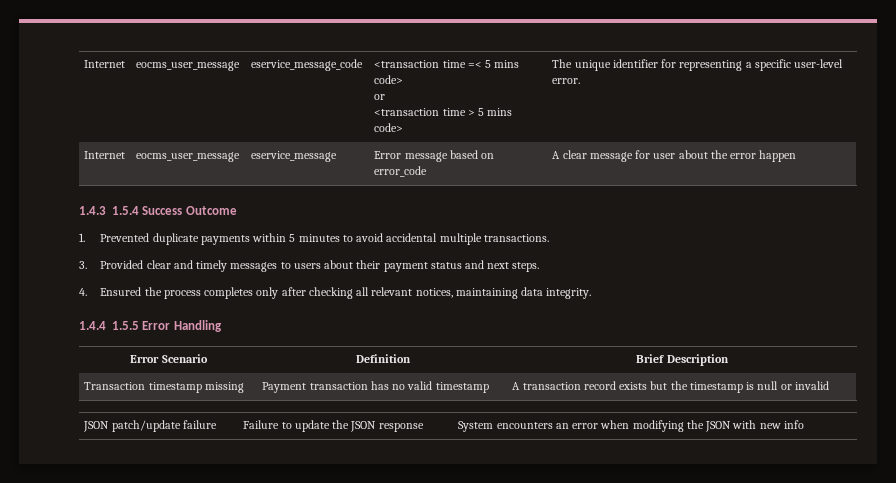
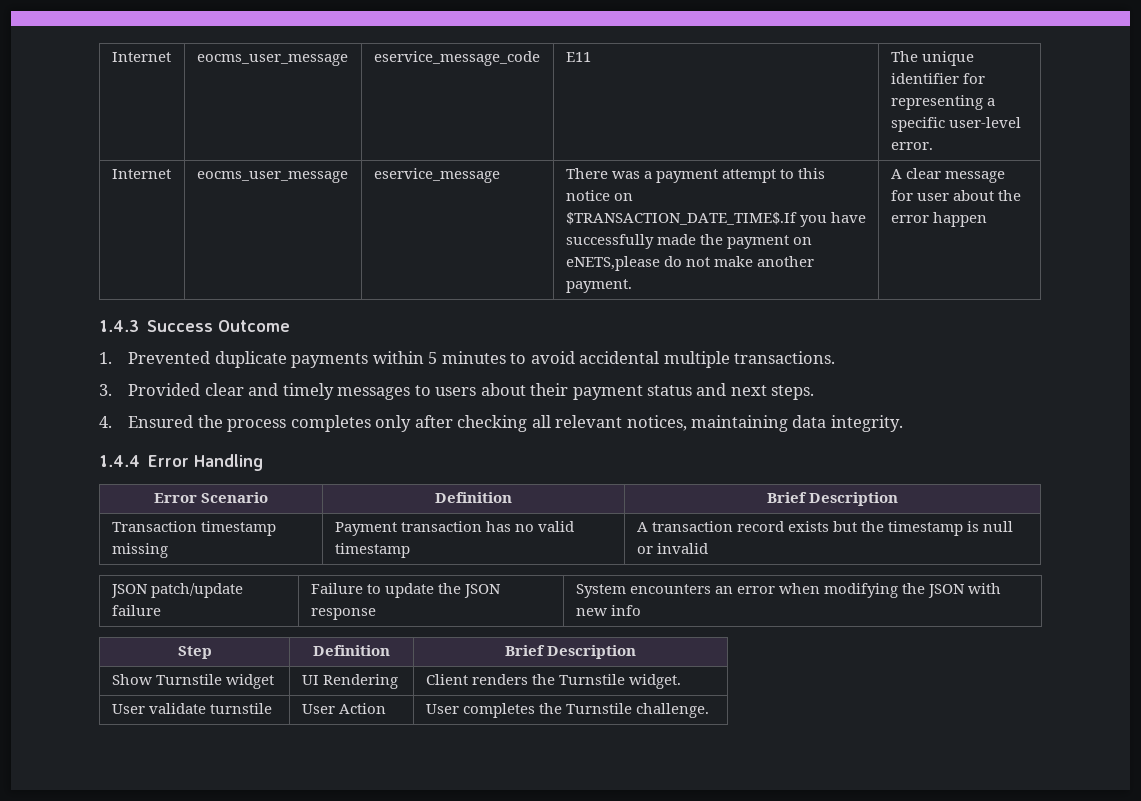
- Internet | eocms_user_message | eservice_message_code | <transaction time =< 5 mins code>
- or
- <transaction time > 5 mins code> | The unique identifier for representing a specific user-level error.
+ Internet | eocms_user_message | eservice_message_code | E11 | The unique identifier for representing a specific user-level error.
- Internet | eocms_user_message | eservice_message | Error message based on error_code | A clear message for user about the error happen
+ Internet | eocms_user_message | eservice_message | There was a payment attempt to this notice on $TRANSACTION_DATE_TIME$.If you have successfully made the payment on eNETS,please do not make another payment. | A clear message for user about the error happen
- 1.4.3 1.5.4 Success Outcome
+ 1.4.3 Success Outcome
- 1.4.4 1.5.5 Error Handling
+ 1.4.4 Error Handling
+ Step | Definition | Brief Description
+ Show Turnstile widget | UI Rendering | Client renders the Turnstile widget.
+ User validate turnstile | User Action | User completes the Turnstile challenge.

